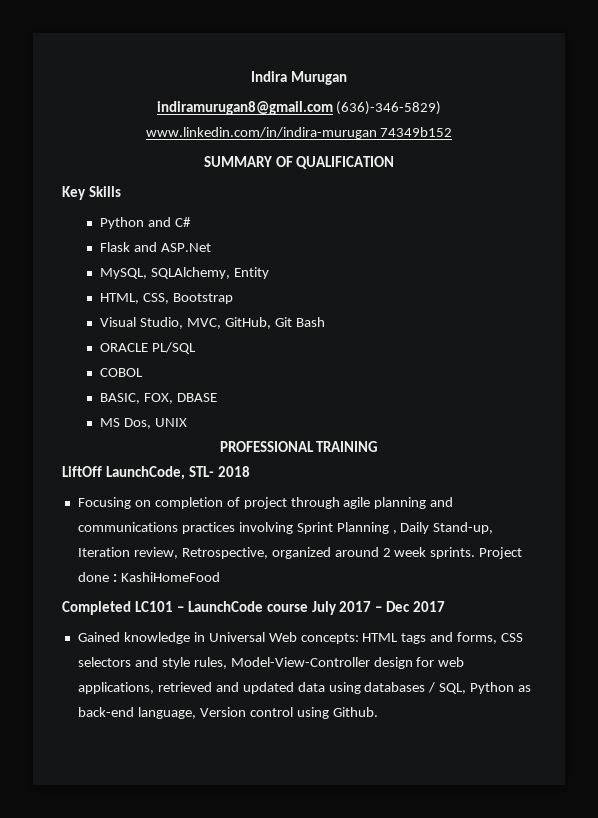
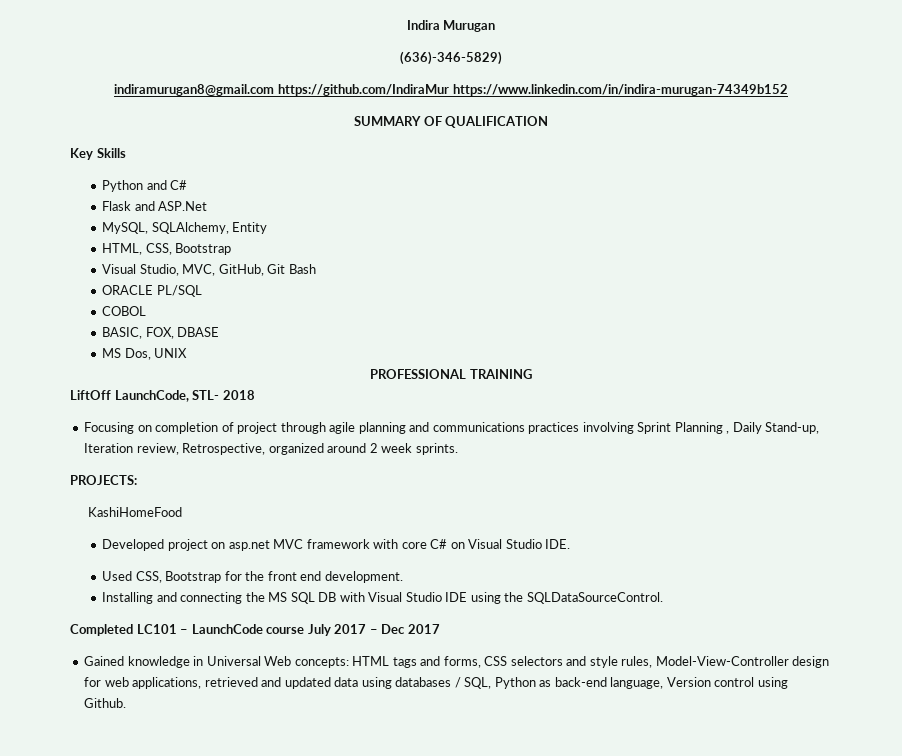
+ (636)-346-5829)
- indiramurugan8@gmail.com (636)-346-5829) www.linkedin.com/in/indira-murugan 74349b152
+ indiramurugan8@gmail.com https://github.com/IndiraMur https://www.linkedin.com/in/indira-murugan-74349b152
- Focusing on completion of project through agile planning and communications practices involving Sprint Planning , Daily Stand-up, Iteration review, Retrospective, organized around 2 week sprints. Project done : KashiHomeFood
+ Focusing on completion of project through agile planning and communications practices involving Sprint Planning , Daily Stand-up, Iteration review, Retrospective, organized around 2 week sprints.
+ PROJECTS:
+ KashiHomeFood
+ Developed project on asp.net MVC framework with core C# on Visual Studio IDE.
+ Used CSS, Bootstrap for the front end development.
+ Installing and connecting the MS SQL DB with Visual Studio IDE using the SQLDataSourceControl.

